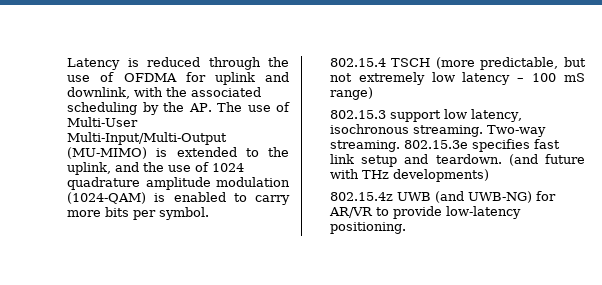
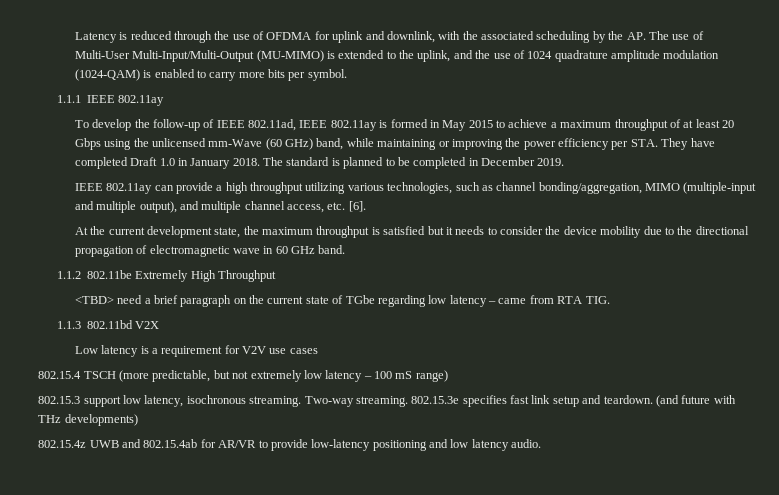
+ 1.1.1 IEEE 802.11ay
+ To develop the follow-up of IEEE 802.11ad, IEEE 802.11ay is formed in May 2015 to achieve a maximum throughput of at least 20 Gbps using the unlicensed mm-Wave (60 GHz) band, while maintaining or improving the power efficiency per STA. They have completed Draft 1.0 in January 2018. The standard is planned to be completed in December 2019.
+ IEEE 802.11ay can provide a high throughput utilizing various technologies, such as channel bonding/aggregation, MIMO (multiple-input and multiple output), and multiple channel access, etc. [6].
+ At the current development state, the maximum throughput is satisfied but it needs to consider the device mobility due to the directional propagation of electromagnetic wave in 60 GHz band.
+ 1.1.2 802.11be Extremely High Throughput
+ <TBD> need a brief paragraph on the current state of TGbe regarding low latency – came from RTA TIG.
+ 1.1.3 802.11bd V2X
+ Low latency is a requirement for V2V use cases
- 802.15.4z UWB (and UWB-NG) for AR/VR to provide low-latency positioning.
+ 802.15.4z UWB and 802.15.4ab for AR/VR to provide low-latency positioning and low latency audio.

